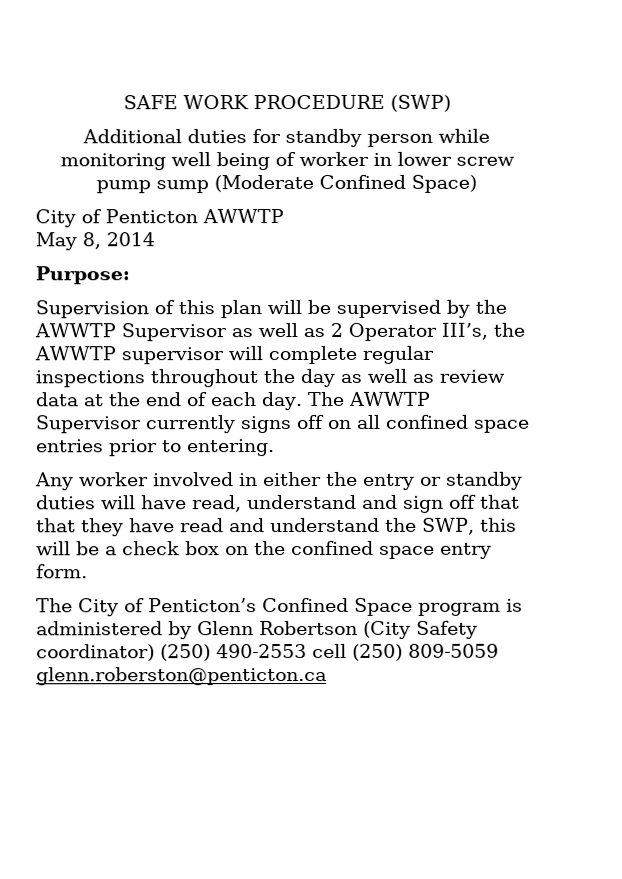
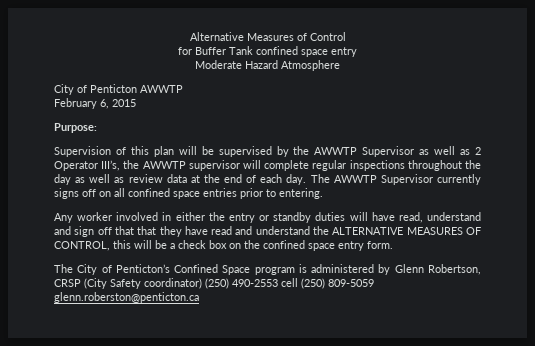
- SAFE WORK PROCEDURE (SWP)
- Additional duties for standby person while monitoring well being of worker in lower screw pump sump (Moderate Confined Space)
+ Alternative Measures of Control
+ for Buffer Tank confined space entry
+ Moderate Hazard Atmosphere
- May 8, 2014
+ February 6, 2015
- Any worker involved in either the entry or standby duties will have read, understand and sign off that that they have read and understand the SWP, this will be a check box on the confined space entry form.
+ Any worker involved in either the entry or standby duties will have read, understand and sign off that that they have read and understand the ALTERNATIVE MEASURES OF CONTROL, this will be a check box on the confined space entry form.
- The City of Penticton’s Confined Space program is administered by Glenn Robertson (City Safety coordinator) (250) 490-2553 cell (250) 809-5059 glenn.roberston@penticton.ca
+ The City of Penticton’s Confined Space program is administered by Glenn Robertson, CRSP (City Safety coordinator) (250) 490-2553 cell (250) 809-5059 glenn.roberston@penticton.ca

